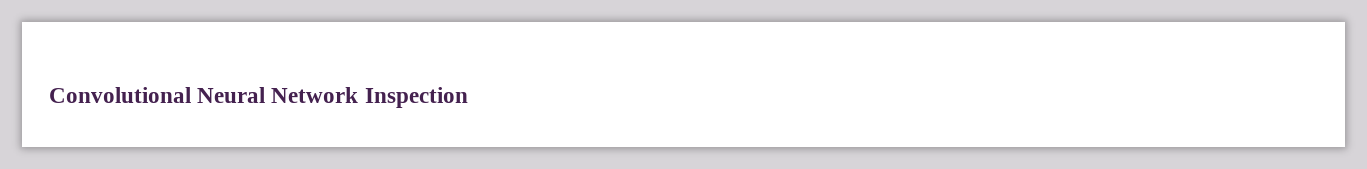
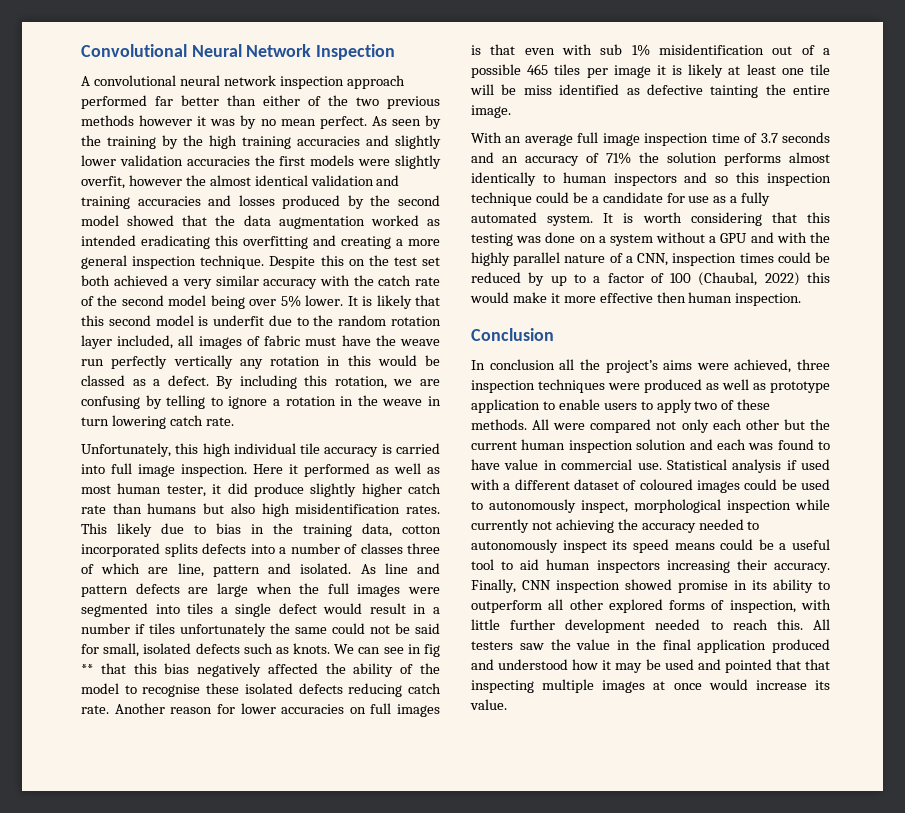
+ A convolutional neural network inspection approach performed far better than either of the two previous methods however it was by no mean perfect. As seen by the training by the high training accuracies and slightly lower validation accuracies the first models were slightly overfit, however the almost identical validation and training accuracies and losses produced by the second model showed that the data augmentation worked as intended eradicating this overfitting and creating a more general inspection technique. Despite this on the test set both achieved a very similar accuracy with the catch rate of the second model being over 5% lower. It is likely that this second model is underfit due to the random rotation layer included, all images of fabric must have the weave run perfectly vertically any rotation in this would be classed as a defect. By including this rotation, we are confusing by telling to ignore a rotation in the weave in turn lowering catch rate.
+ Unfortunately, this high individual tile accuracy is carried into full image inspection. Here it performed as well as most human tester, it did produce slightly higher catch rate than humans but also high misidentification rates. This likely due to bias in the training data, cotton incorporated splits defects into a number of classes three of which are line, pattern and isolated. As line and pattern defects are large when the full images were segmented into tiles a single defect would result in a number if tiles unfortunately the same could not be said for small, isolated defects such as knots. We can see in fig ** that this bias negatively affected the ability of the model to recognise these isolated defects reducing catch rate. Another reason for lower accuracies on full images is that even with sub 1% misidentification out of a possible 465 tiles per image it is likely at least one tile will be miss identified as defective tainting the entire image.
+ With an average full image inspection time of 3.7 seconds and an accuracy of 71% the solution performs almost identically to human inspectors and so this inspection technique could be a candidate for use as a fully automated system. It is worth considering that this testing was done on a system without a GPU and with the highly parallel nature of a CNN, inspection times could be reduced by up to a factor of 100 (Chaubal, 2022) this would make it more effective then human inspection.
+ Conclusion
+ In conclusion all the project’s aims were achieved, three inspection techniques were produced as well as prototype application to enable users to apply two of these methods. All were compared not only each other but the current human inspection solution and each was found to have value in commercial use. Statistical analysis if used with a different dataset of coloured images could be used to autonomously inspect, morphological inspection while currently not achieving the accuracy needed to autonomously inspect its speed means could be a useful tool to aid human inspectors increasing their accuracy. Finally, CNN inspection showed promise in its ability to outperform all other explored forms of inspection, with little further development needed to reach this. All testers saw the value in the final application produced and understood how it may be used and pointed that that inspecting multiple images at once would increase its value.

